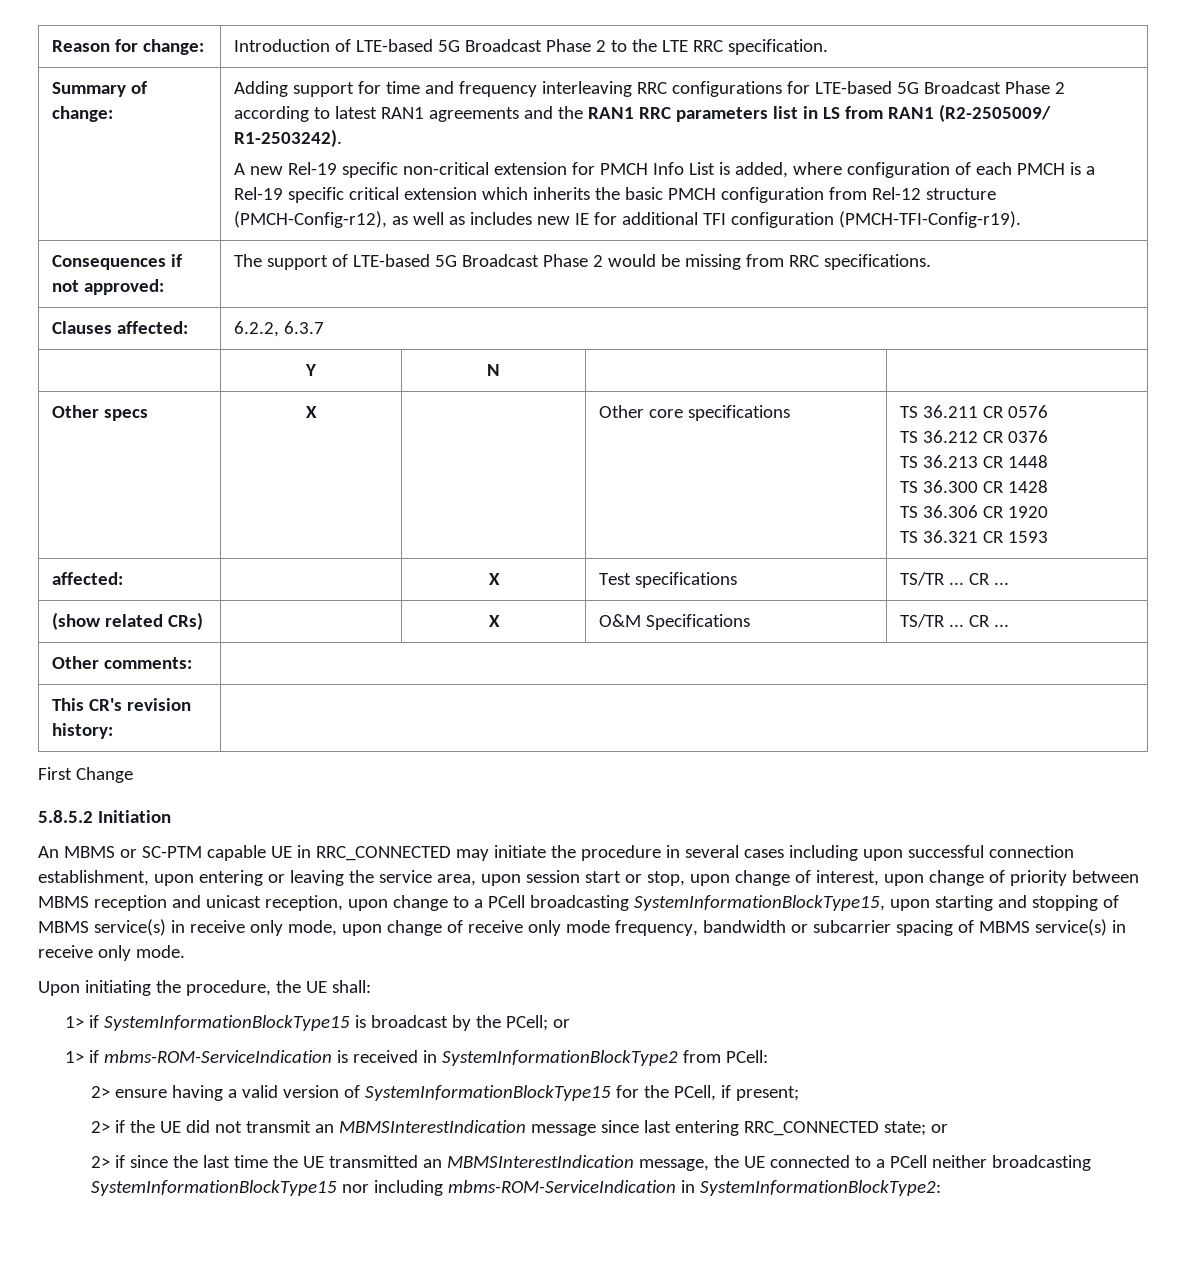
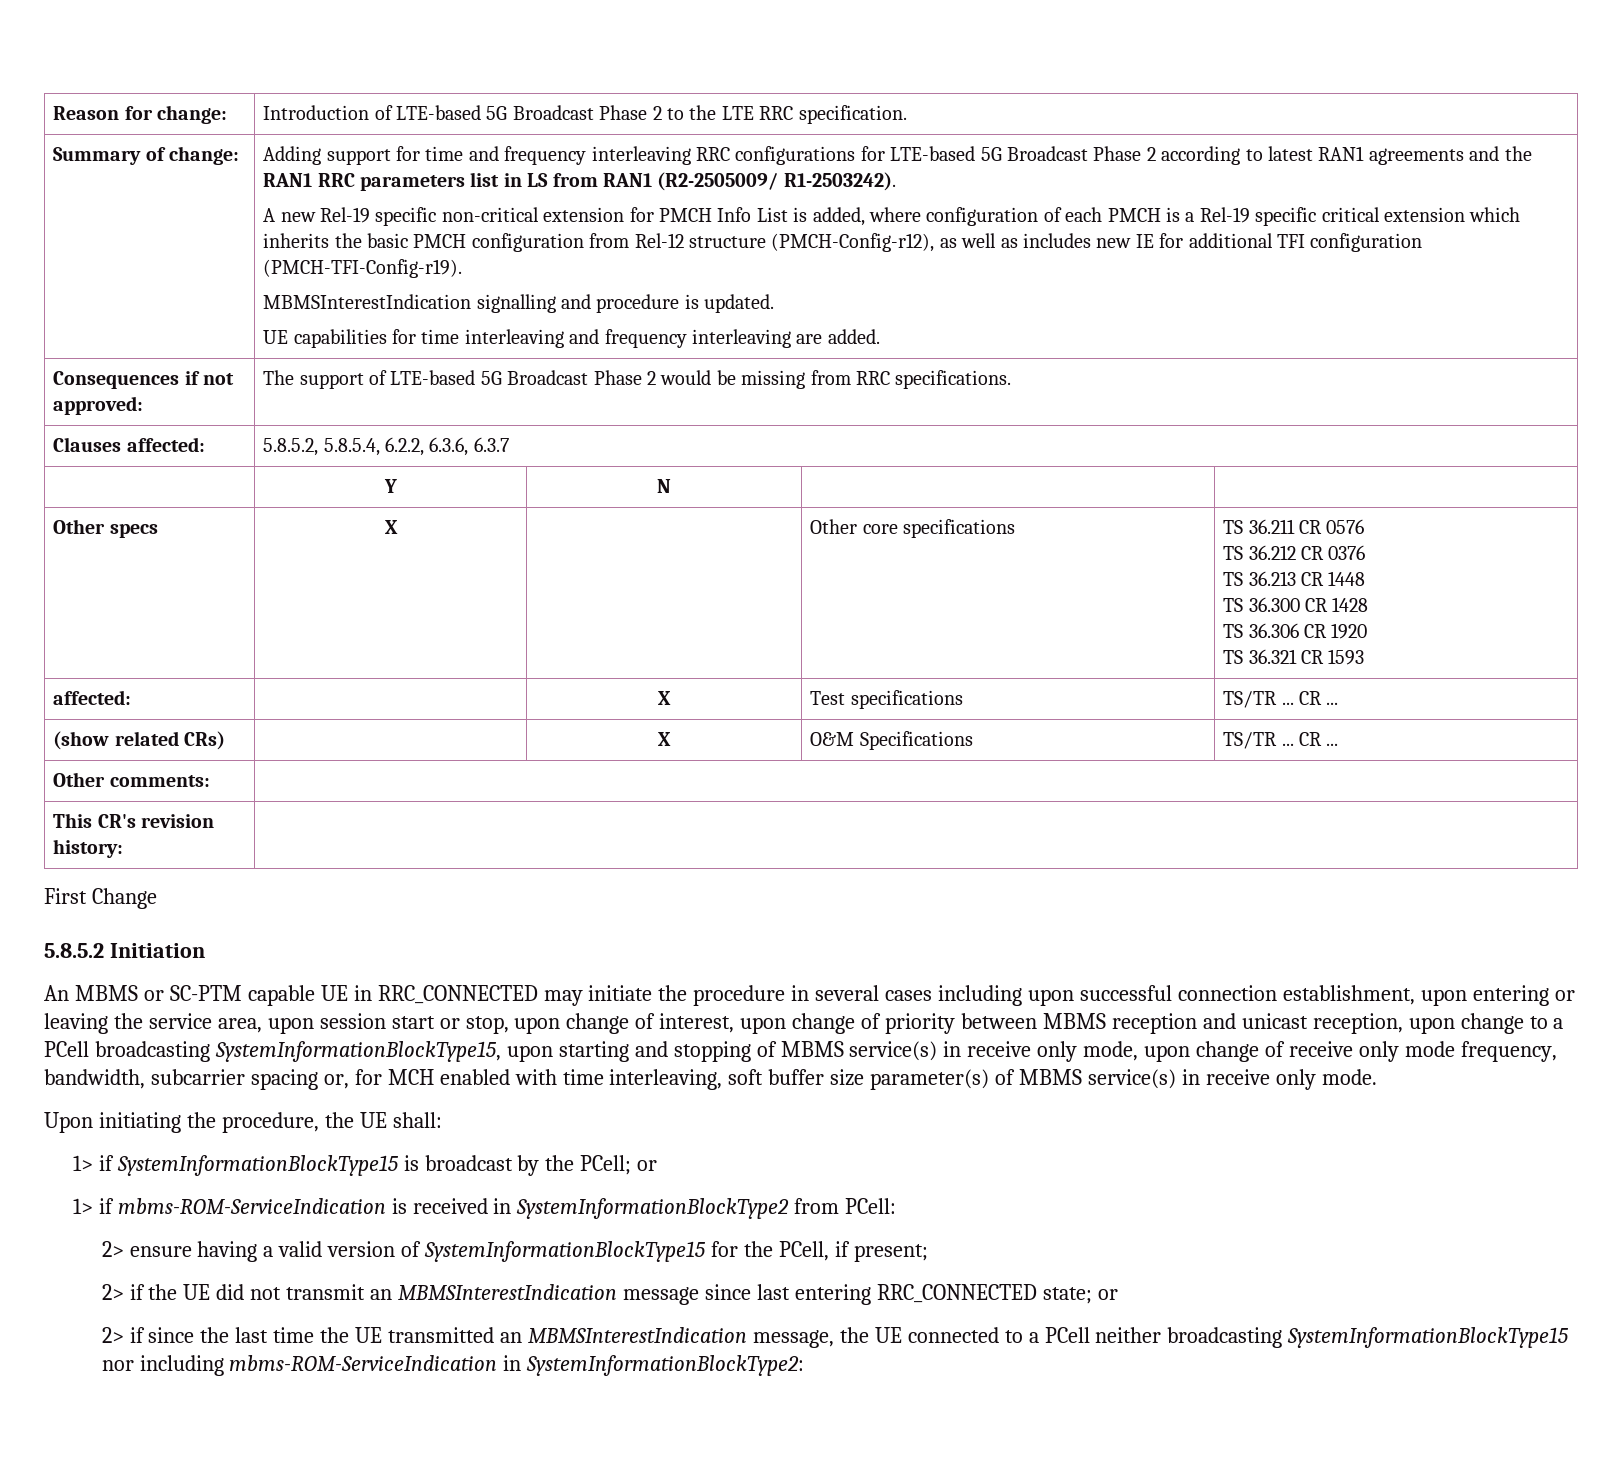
+ MBMSInterestIndication signalling and procedure is updated.
+ UE capabilities for time interleaving and frequency interleaving are added.
- Clauses affected: | 6.2.2, 6.3.7
+ Clauses affected: | 5.8.5.2, 5.8.5.4, 6.2.2, 6.3.6, 6.3.7
- An MBMS or SC-PTM capable UE in RRC_CONNECTED may initiate the procedure in several cases including upon successful connection establishment, upon entering or leaving the service area, upon session start or stop, upon change of interest, upon change of priority between MBMS reception and unicast reception, upon change to a PCell broadcasting SystemInformationBlockType15, upon starting and stopping of MBMS service(s) in receive only mode, upon change of receive only mode frequency, bandwidth or subcarrier spacing of MBMS service(s) in receive only mode.
+ An MBMS or SC-PTM capable UE in RRC_CONNECTED may initiate the procedure in several cases including upon successful connection establishment, upon entering or leaving the service area, upon session start or stop, upon change of interest, upon change of priority between MBMS reception and unicast reception, upon change to a PCell broadcasting SystemInformationBlockType15, upon starting and stopping of MBMS service(s) in receive only mode, upon change of receive only mode frequency, bandwidth, subcarrier spacing or, for MCH enabled with time interleaving, soft buffer size parameter(s) of MBMS service(s) in receive only mode.

